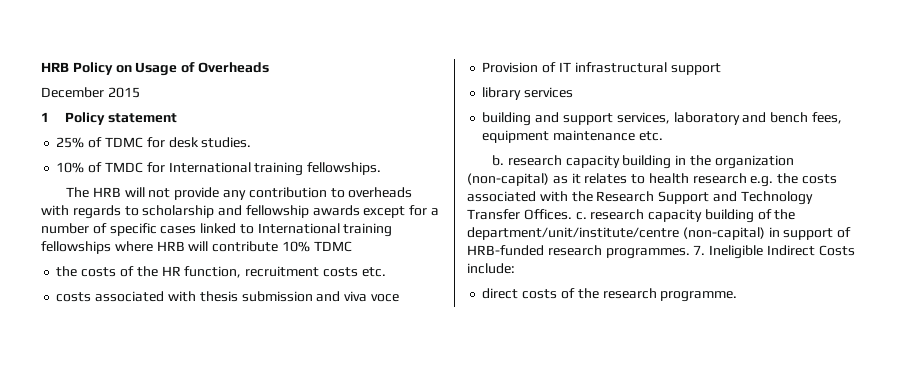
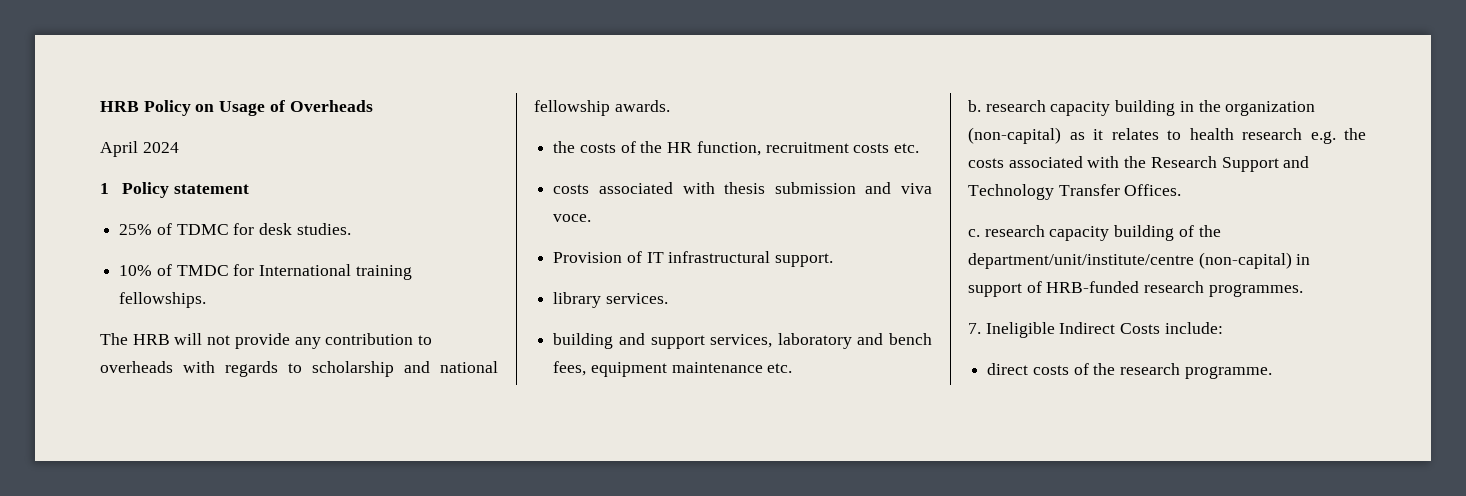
- December 2015
+ April 2024
- The HRB will not provide any contribution to overheads with regards to scholarship and fellowship awards except for a number of specific cases linked to International training fellowships where HRB will contribute 10% TDMC
+ The HRB will not provide any contribution to overheads with regards to scholarship and national fellowship awards.
- costs associated with thesis submission and viva voce
+ costs associated with thesis submission and viva voce.
- Provision of IT infrastructural support
+ Provision of IT infrastructural support.
- library services
+ library services.
- b. research capacity building in the organization (non-capital) as it relates to health research e.g. the costs associated with the Research Support and Technology Transfer Offices. c. research capacity building of the department/unit/institute/centre (non-capital) in support of HRB-funded research programmes. 7. Ineligible Indirect Costs include:
+ b. research capacity building in the organization (non-capital) as it relates to health research e.g. the costs associated with the Research Support and Technology Transfer Offices.
+ c. research capacity building of the department/unit/institute/centre (non-capital) in support of HRB-funded research programmes.
+ 7. Ineligible Indirect Costs include:

